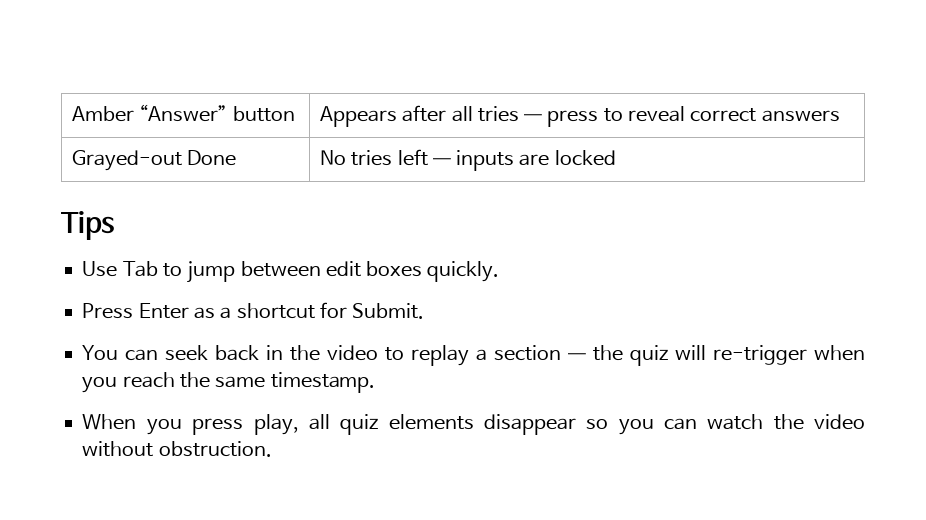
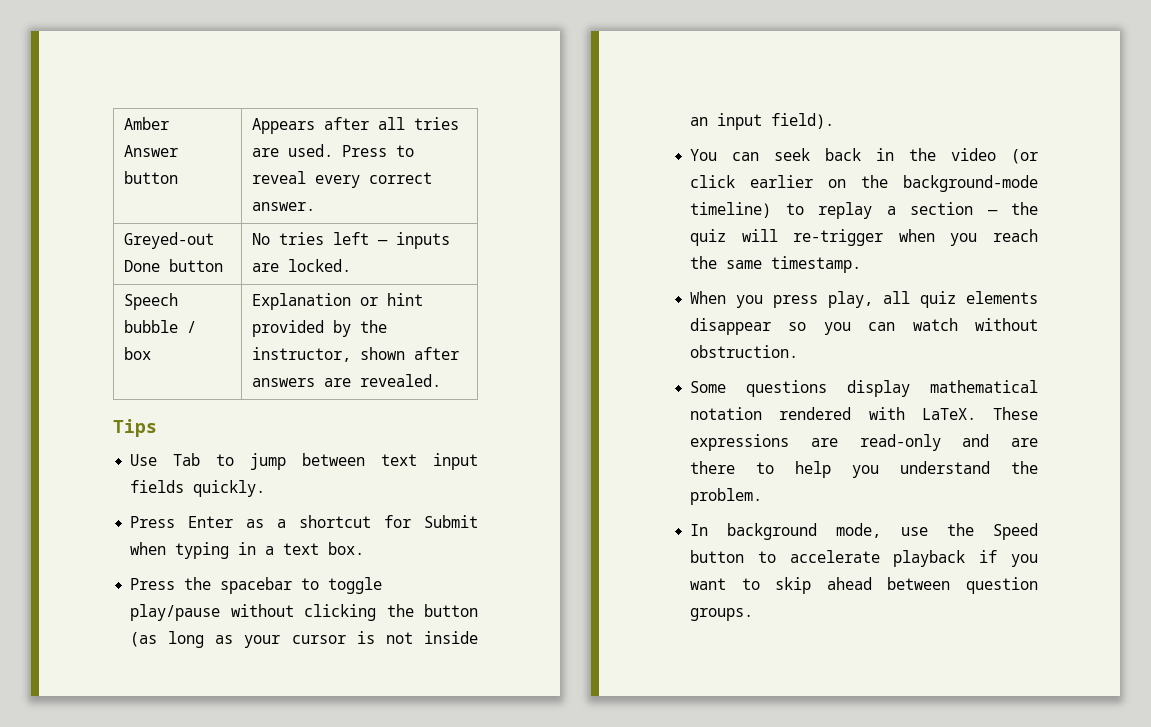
- Amber “Answer” button | Appears after all tries — press to reveal correct answers
- Grayed-out Done | No tries left — inputs are locked
+ Amber Answer button | Appears after all tries are used. Press to reveal every correct answer.
+ Greyed-out Done button | No tries left — inputs are locked.
+ Speech bubble / box | Explanation or hint provided by the instructor, shown after answers are revealed.
- Use Tab to jump between edit boxes quickly.
+ Use Tab to jump between text input fields quickly.
- Press Enter as a shortcut for Submit.
+ Press Enter as a shortcut for Submit when typing in a text box.
+ Press the spacebar to toggle play/pause without clicking the button (as long as your cursor is not inside an input field).
- You can seek back in the video to replay a section — the quiz will re-trigger when you reach the same timestamp.
+ You can seek back in the video (or click earlier on the background-mode timeline) to replay a section — the quiz will re-trigger when you reach the same timestamp.
- When you press play, all quiz elements disappear so you can watch the video without obstruction.
+ When you press play, all quiz elements disappear so you can watch without obstruction.
+ Some questions display mathematical notation rendered with LaTeX. These expressions are read-only and are there to help you understand the problem.
+ In background mode, use the Speed button to accelerate playback if you want to skip ahead between question groups.

